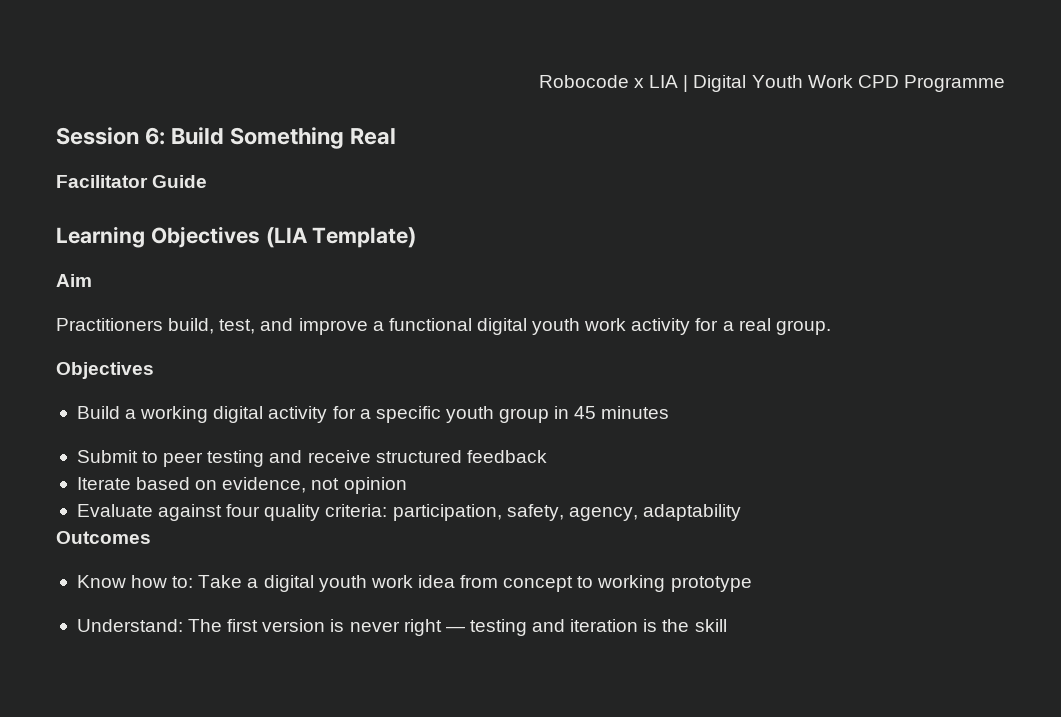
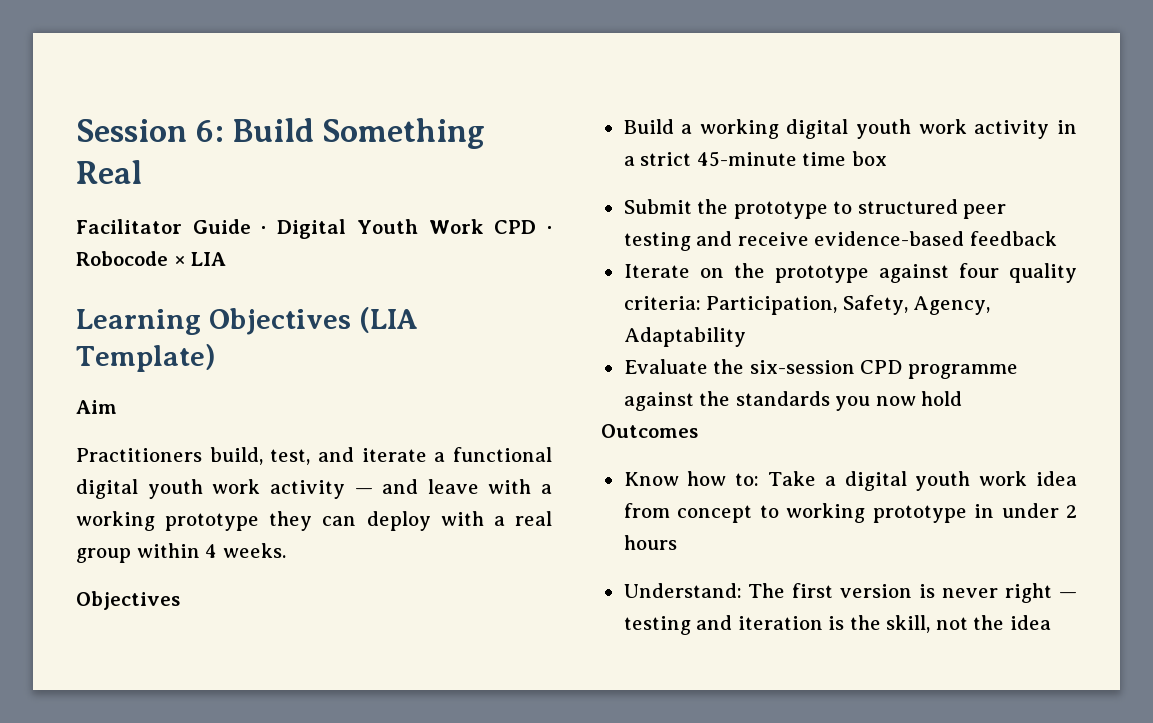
- Robocode x LIA | Digital Youth Work CPD Programme
- Facilitator Guide
+ Facilitator Guide · Digital Youth Work CPD · Robocode × LIA
- Practitioners build, test, and improve a functional digital youth work activity for a real group.
+ Practitioners build, test, and iterate a functional digital youth work activity — and leave with a working prototype they can deploy with a real group within 4 weeks.
- Build a working digital activity for a specific youth group in 45 minutes
- Submit to peer testing and receive structured feedback
+ Build a working digital youth work activity in a strict 45-minute time box
+ Submit the prototype to structured peer testing and receive evidence-based feedback
- Iterate based on evidence, not opinion
- Evaluate against four quality criteria: participation, safety, agency, adaptability
+ Iterate on the prototype against four quality criteria: Participation, Safety, Agency, Adaptability
+ Evaluate the six-session CPD programme against the standards you now hold
- Know how to: Take a digital youth work idea from concept to working prototype
+ Know how to: Take a digital youth work idea from concept to working prototype in under 2 hours
- Understand: The first version is never right — testing and iteration is the skill
+ Understand: The first version is never right — testing and iteration is the skill, not the idea

